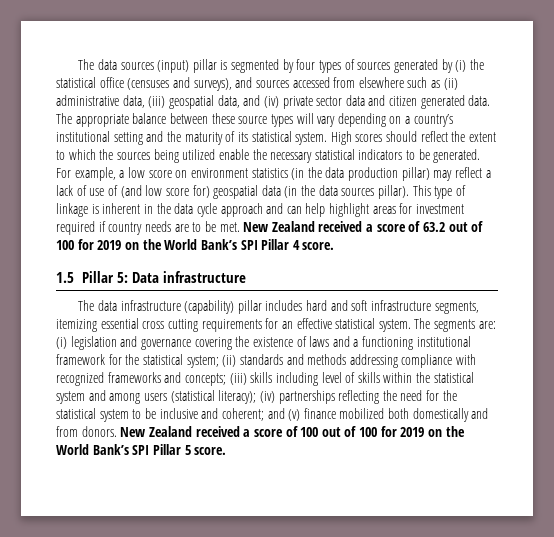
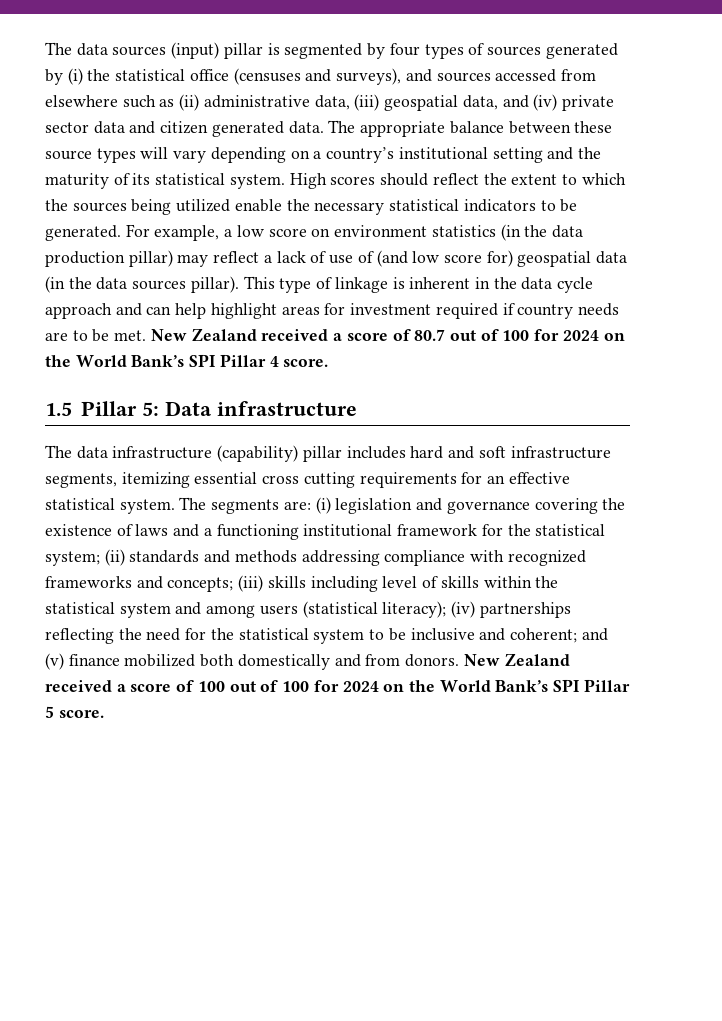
- New Zealand received a score of 63.2 out of 100 for 2019 on the World Bank’s SPI Pillar 4 score.
+ New Zealand received a score of 80.7 out of 100 for 2024 on the World Bank’s SPI Pillar 4 score.
- New Zealand received a score of 100 out of 100 for 2019 on the World Bank’s SPI Pillar 5 score.
+ New Zealand received a score of 100 out of 100 for 2024 on the World Bank’s SPI Pillar 5 score.

